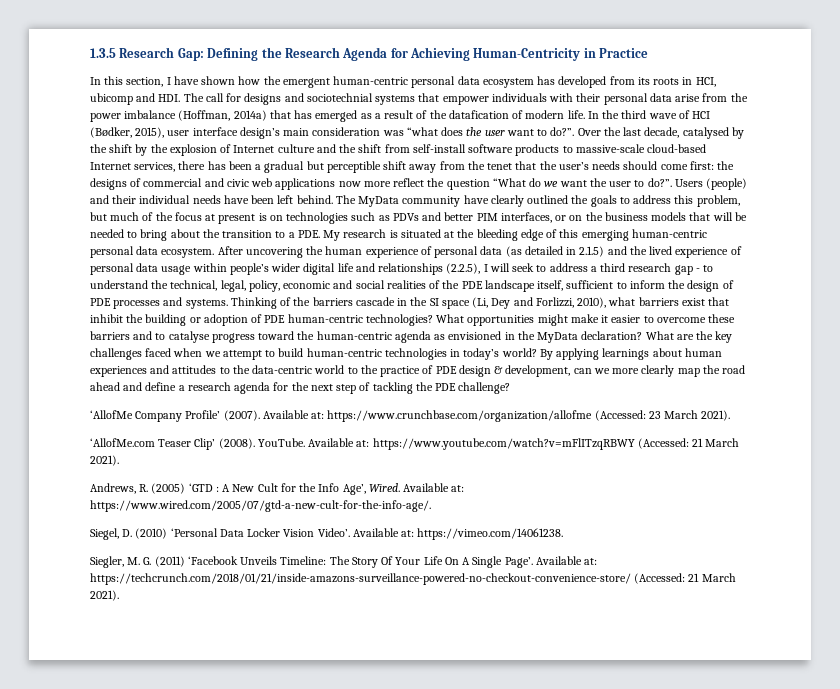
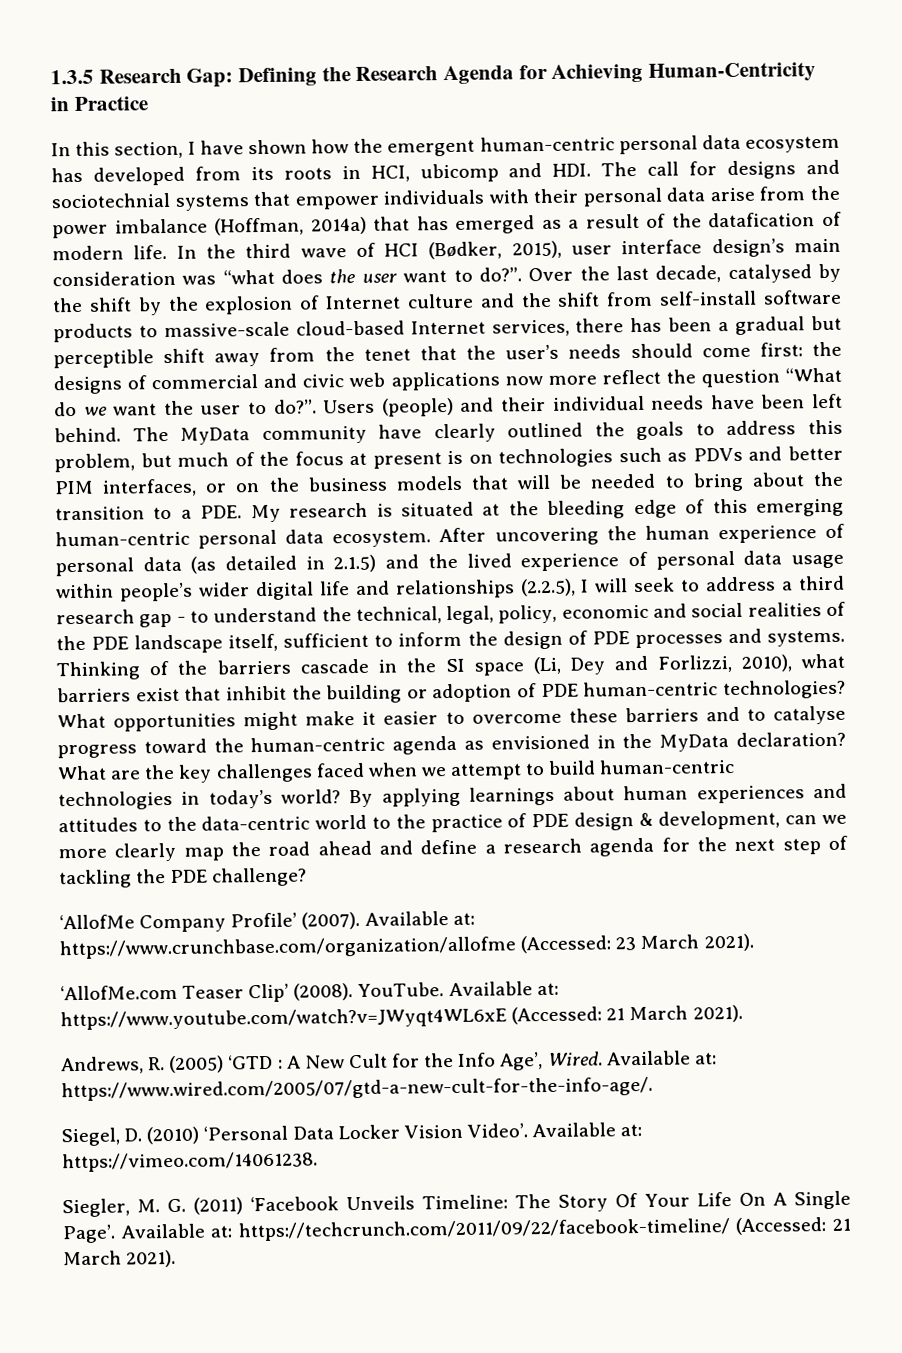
- Available at: https://www.youtube.com/watch?v=mFlITzqRBWY (Accessed: 21 March 2021).
+ Available at: https://www.youtube.com/watch?v=JWyqt4WL6xE (Accessed: 21 March 2021).
- Available at: https://techcrunch.com/2018/01/21/inside-amazons-surveillance-powered-no-checkout-convenience-store/ (Accessed: 21 March 2021).
+ Available at: https://techcrunch.com/2011/09/22/facebook-timeline/ (Accessed: 21 March 2021).

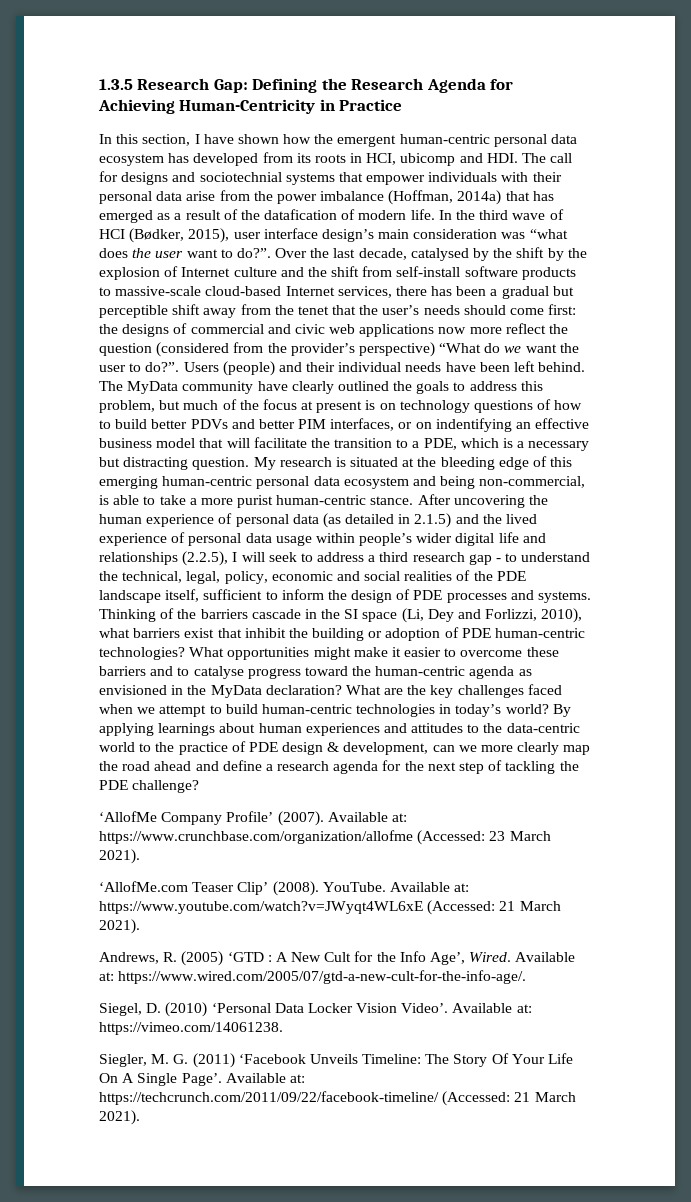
- the designs of commercial and civic web applications now more reflect the question “What do we want the user to do?”.
+ the designs of commercial and civic web applications now more reflect the question (considered from the provider’s perspective) “What do we want the user to do?”.
- The MyData community have clearly outlined the goals to address this problem, but much of the focus at present is on technologies such as PDVs and better PIM interfaces, or on the business models that will be needed to bring about the transition to a PDE. My research is situated at the bleeding edge of this emerging human-centric personal data ecosystem.
+ The MyData community have clearly outlined the goals to address this problem, but much of the focus at present is on technology questions of how to build better PDVs and better PIM interfaces, or on indentifying an effective business model that will facilitate the transition to a PDE, which is a necessary but distracting question. My research is situated at the bleeding edge of this emerging human-centric personal data ecosystem and being non-commercial, is able to take a more purist human-centric stance.

